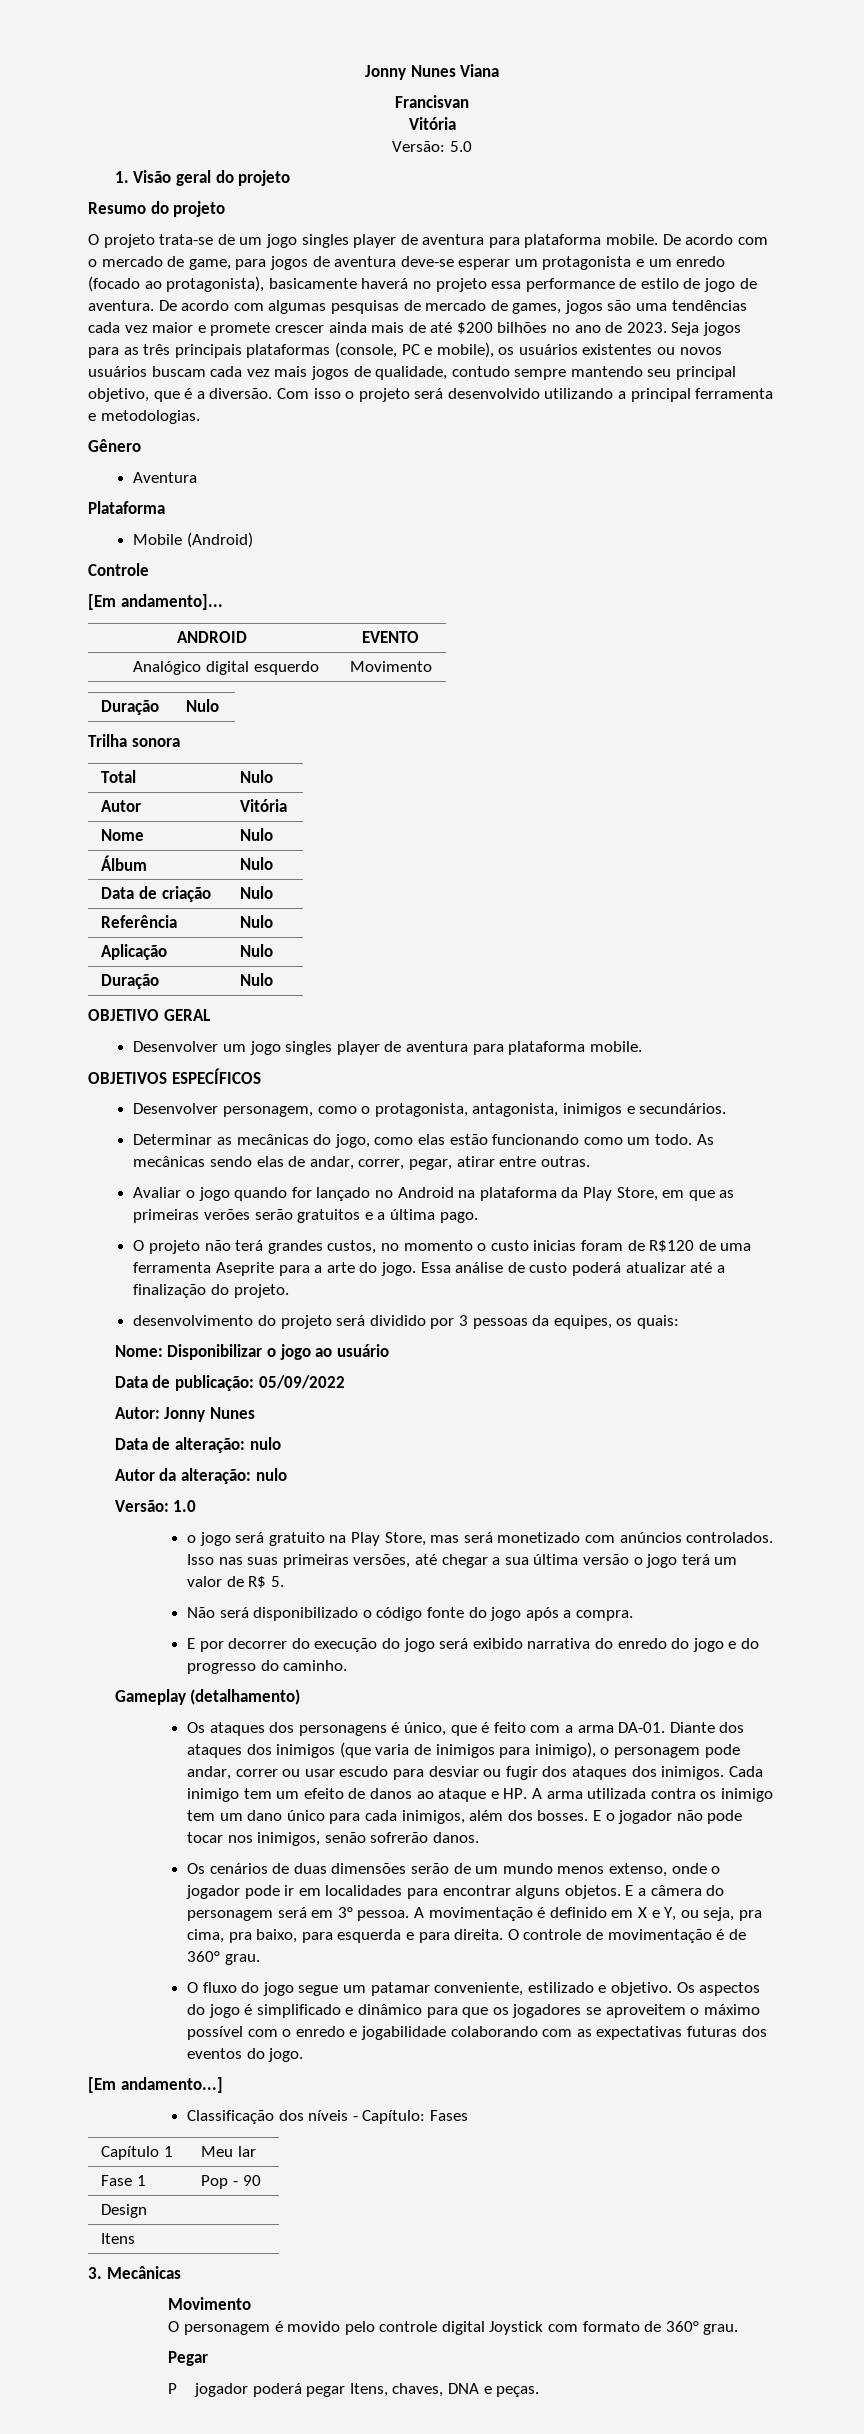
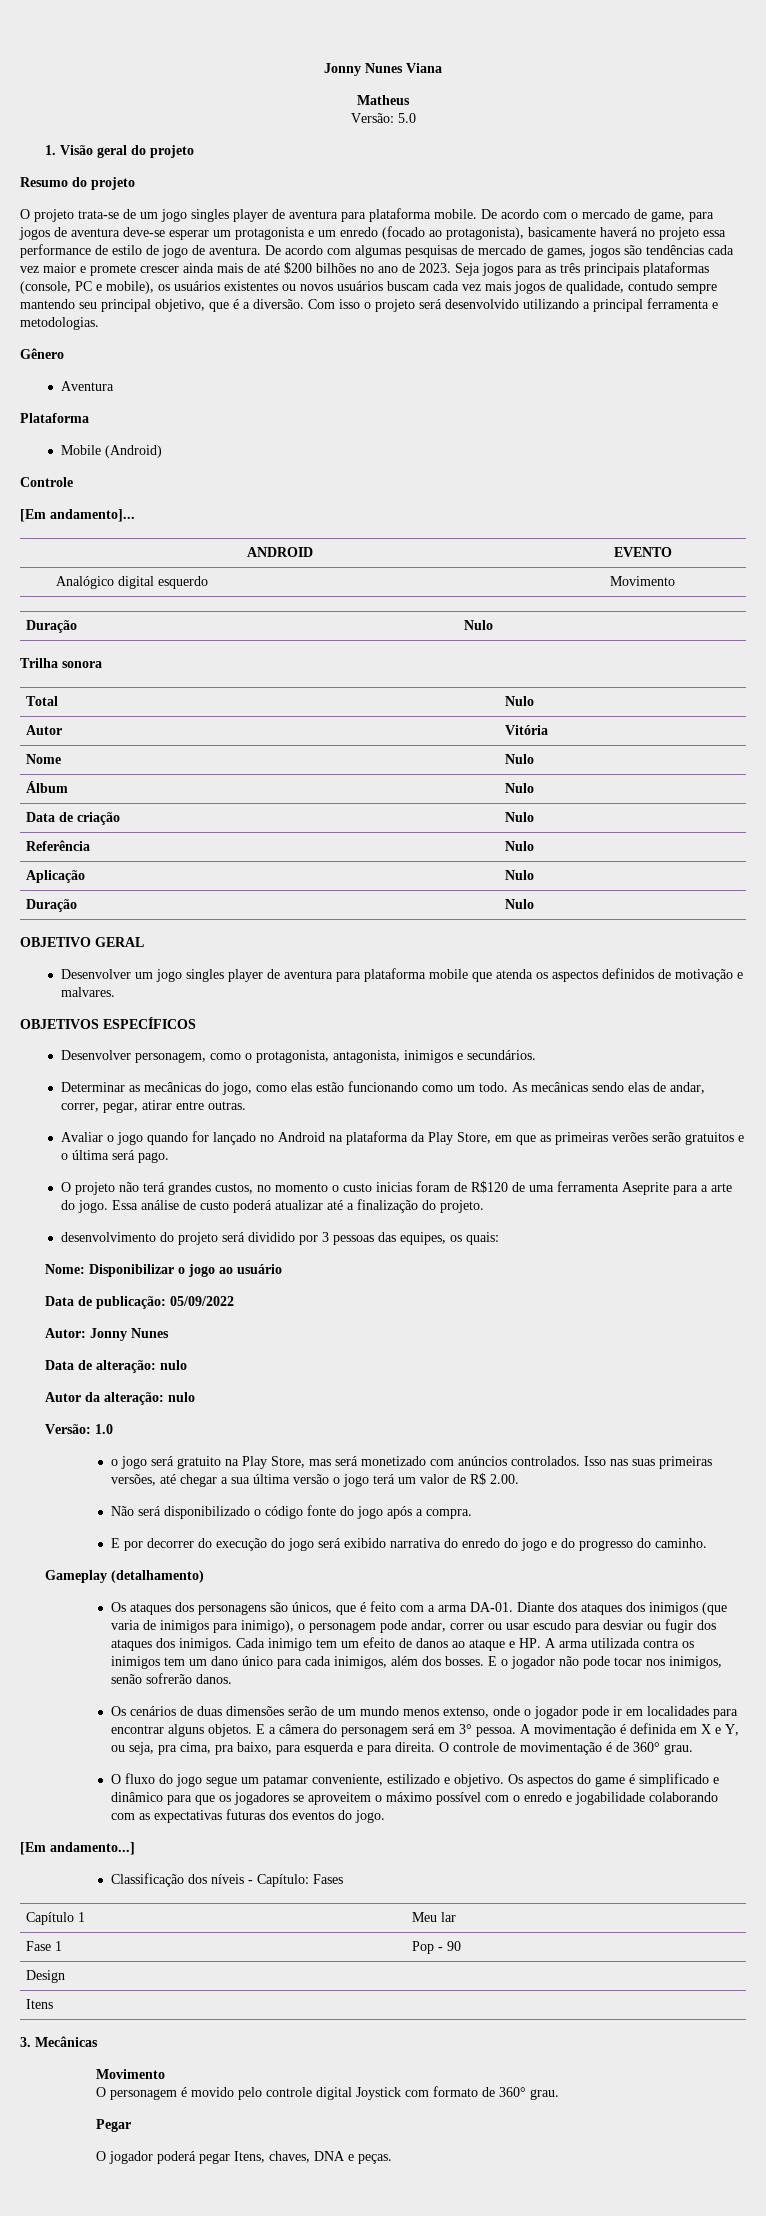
- Francisvan
- Vitória
+ Matheus
- De acordo com algumas pesquisas de mercado de games, jogos são uma tendências cada vez maior e promete crescer ainda mais de até $200 bilhões no ano de 2023.
+ De acordo com algumas pesquisas de mercado de games, jogos são tendências cada vez maior e promete crescer ainda mais de até $200 bilhões no ano de 2023.
- Desenvolver um jogo singles player de aventura para plataforma mobile.
+ Desenvolver um jogo singles player de aventura para plataforma mobile que atenda os aspectos definidos de motivação e malvares.
- Avaliar o jogo quando for lançado no Android na plataforma da Play Store, em que as primeiras verões serão gratuitos e a última pago.
+ Avaliar o jogo quando for lançado no Android na plataforma da Play Store, em que as primeiras verões serão gratuitos e o última será pago.
- desenvolvimento do projeto será dividido por 3 pessoas da equipes, os quais:
+ desenvolvimento do projeto será dividido por 3 pessoas das equipes, os quais:
- Isso nas suas primeiras versões, até chegar a sua última versão o jogo terá um valor de R$ 5.
+ Isso nas suas primeiras versões, até chegar a sua última versão o jogo terá um valor de R$ 2.00.
- Os ataques dos personagens é único, que é feito com a arma DA-01.
+ Os ataques dos personagens são únicos, que é feito com a arma DA-01.
- Cada inimigo tem um efeito de danos ao ataque e HP. A arma utilizada contra os inimigo tem um dano único para cada inimigos, além dos bosses.
+ Cada inimigo tem um efeito de danos ao ataque e HP. A arma utilizada contra os inimigos tem um dano único para cada inimigos, além dos bosses.
- A movimentação é definido em X e Y, ou seja, pra cima, pra baixo, para esquerda e para direita.
+ A movimentação é definida em X e Y, ou seja, pra cima, pra baixo, para esquerda e para direita.
- Os aspectos do jogo é simplificado e dinâmico para que os jogadores se aproveitem o máximo possível com o enredo e jogabilidade colaborando com as expectativas futuras dos eventos do jogo.
+ Os aspectos do game é simplificado e dinâmico para que os jogadores se aproveitem o máximo possível com o enredo e jogabilidade colaborando com as expectativas futuras dos eventos do jogo.
- P jogador poderá pegar Itens, chaves, DNA e peças.
+ O jogador poderá pegar Itens, chaves, DNA e peças.

